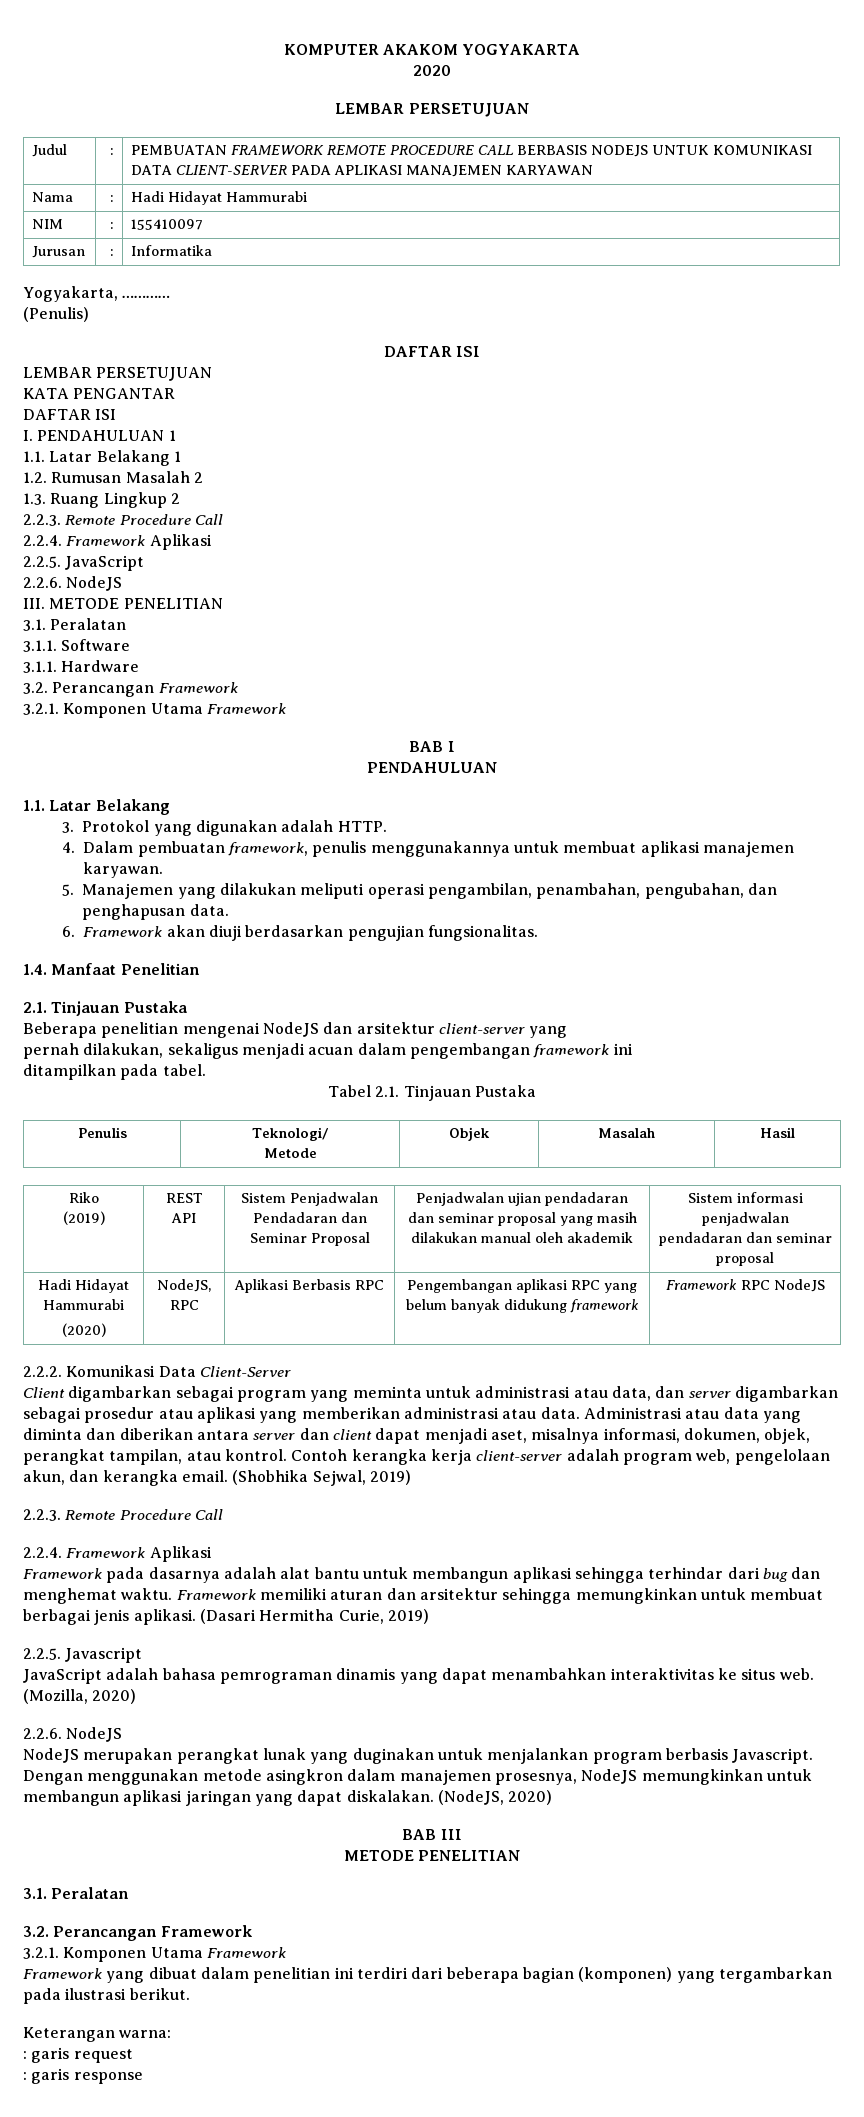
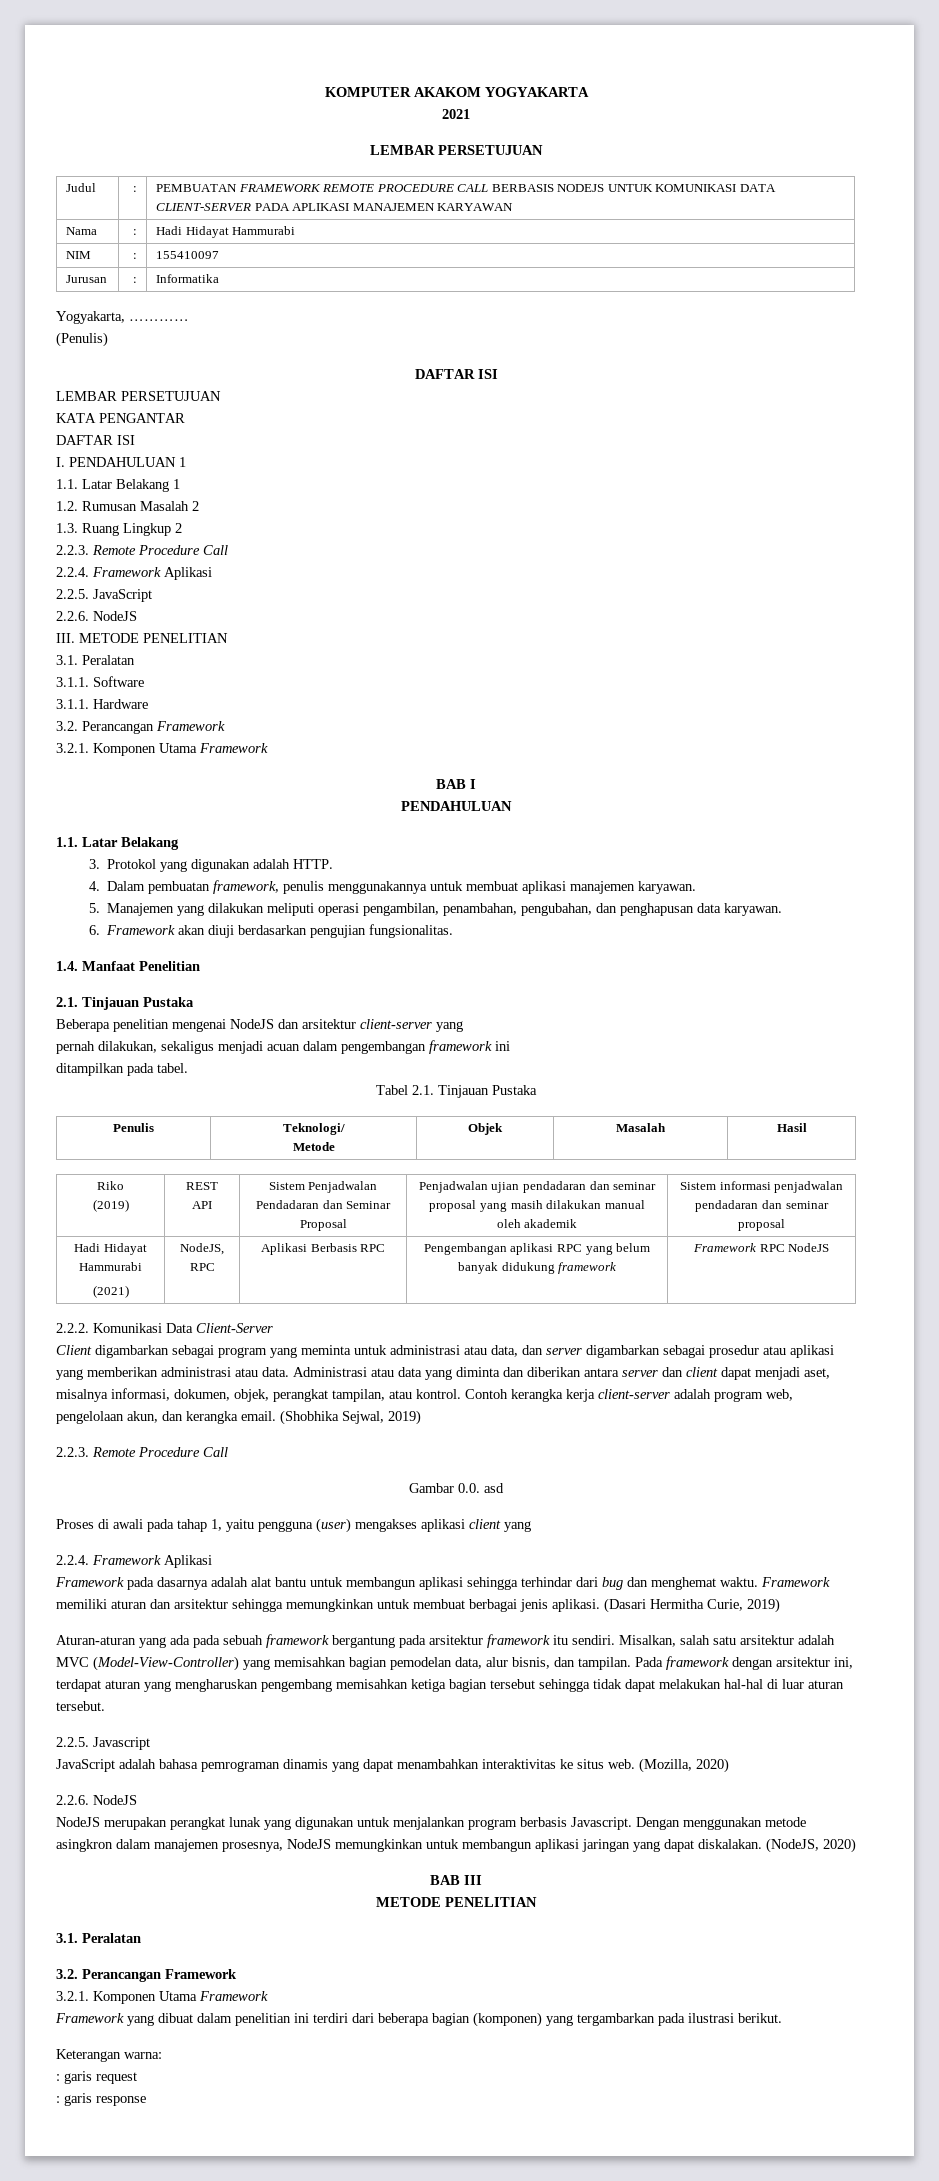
- 2020
+ 2021
- 5. Manajemen yang dilakukan meliputi operasi pengambilan, penambahan, pengubahan, dan penghapusan data.
+ 5. Manajemen yang dilakukan meliputi operasi pengambilan, penambahan, pengubahan, dan penghapusan data karyawan.
  Riko
  (2019) | REST API | Sistem Penjadwalan Pendadaran dan Seminar Proposal | Penjadwalan ujian pendadaran dan seminar proposal yang masih dilakukan manual oleh akademik | Sistem informasi penjadwalan pendadaran dan seminar proposal
  Hadi Hidayat Hammurabi
- (2020) | NodeJS, RPC | Aplikasi Berbasis RPC | Pengembangan aplikasi RPC yang belum banyak didukung framework | Framework RPC NodeJS
+ (2021) | NodeJS, RPC | Aplikasi Berbasis RPC | Pengembangan aplikasi RPC yang belum banyak didukung framework | Framework RPC NodeJS
+ Gambar 0.0. asd
+ Proses di awali pada tahap 1, yaitu pengguna (user) mengakses aplikasi client yang
+ Aturan-aturan yang ada pada sebuah framework bergantung pada arsitektur framework itu sendiri. Misalkan, salah satu arsitektur adalah MVC (Model-View-Controller) yang memisahkan bagian pemodelan data, alur bisnis, dan tampilan. Pada framework dengan arsitektur ini, terdapat aturan yang mengharuskan pengembang memisahkan ketiga bagian tersebut sehingga tidak dapat melakukan hal-hal di luar aturan tersebut.
- NodeJS merupakan perangkat lunak yang duginakan untuk menjalankan program berbasis Javascript.
+ NodeJS merupakan perangkat lunak yang digunakan untuk menjalankan program berbasis Javascript.

